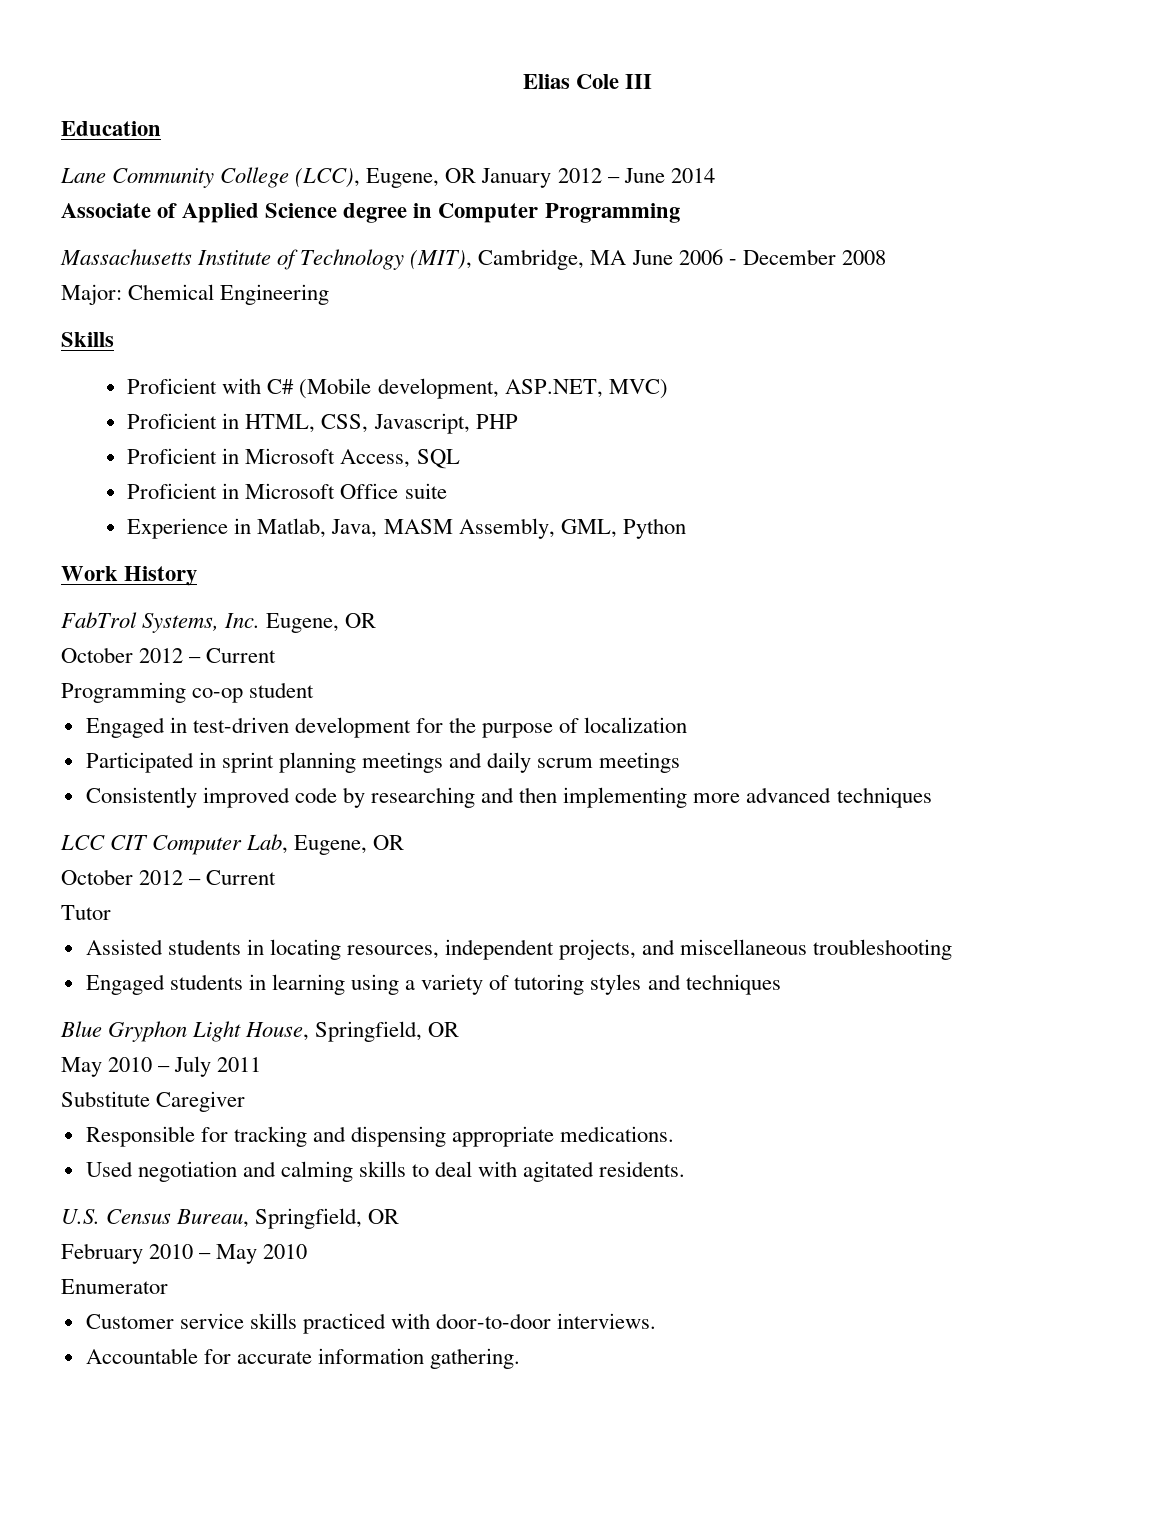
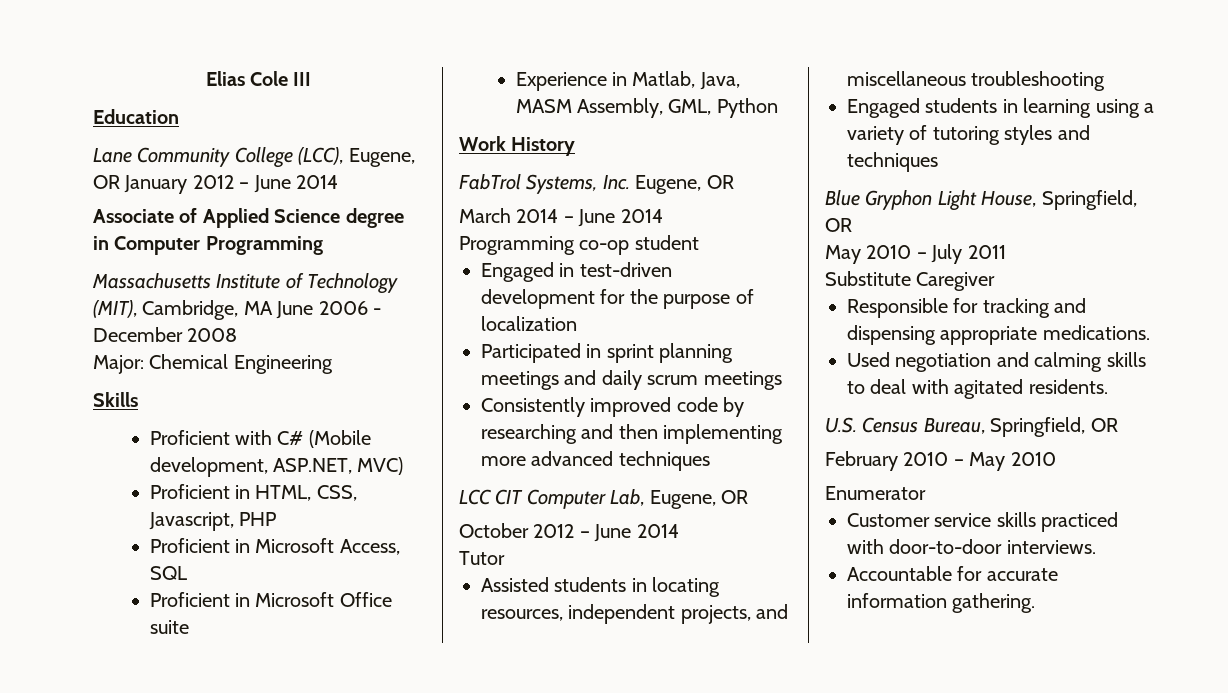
  FabTrol Systems, Inc. Eugene, OR
- October 2012 – Current
+ March 2014 – June 2014
  LCC CIT Computer Lab, Eugene, OR
- October 2012 – Current
+ October 2012 – June 2014

